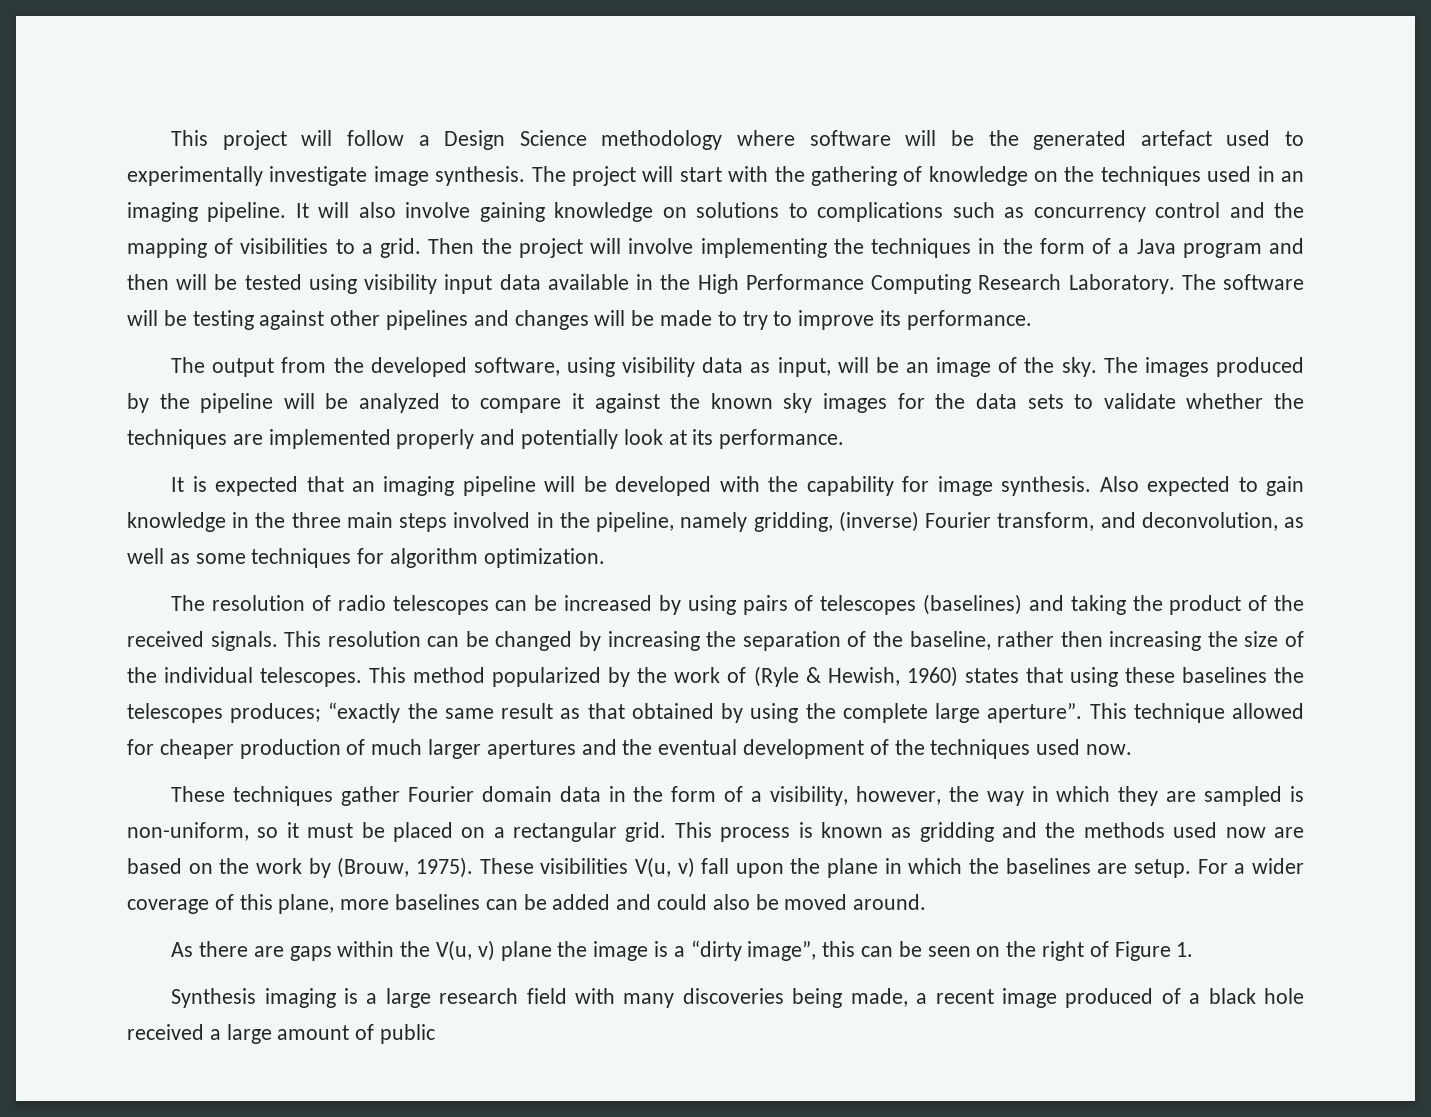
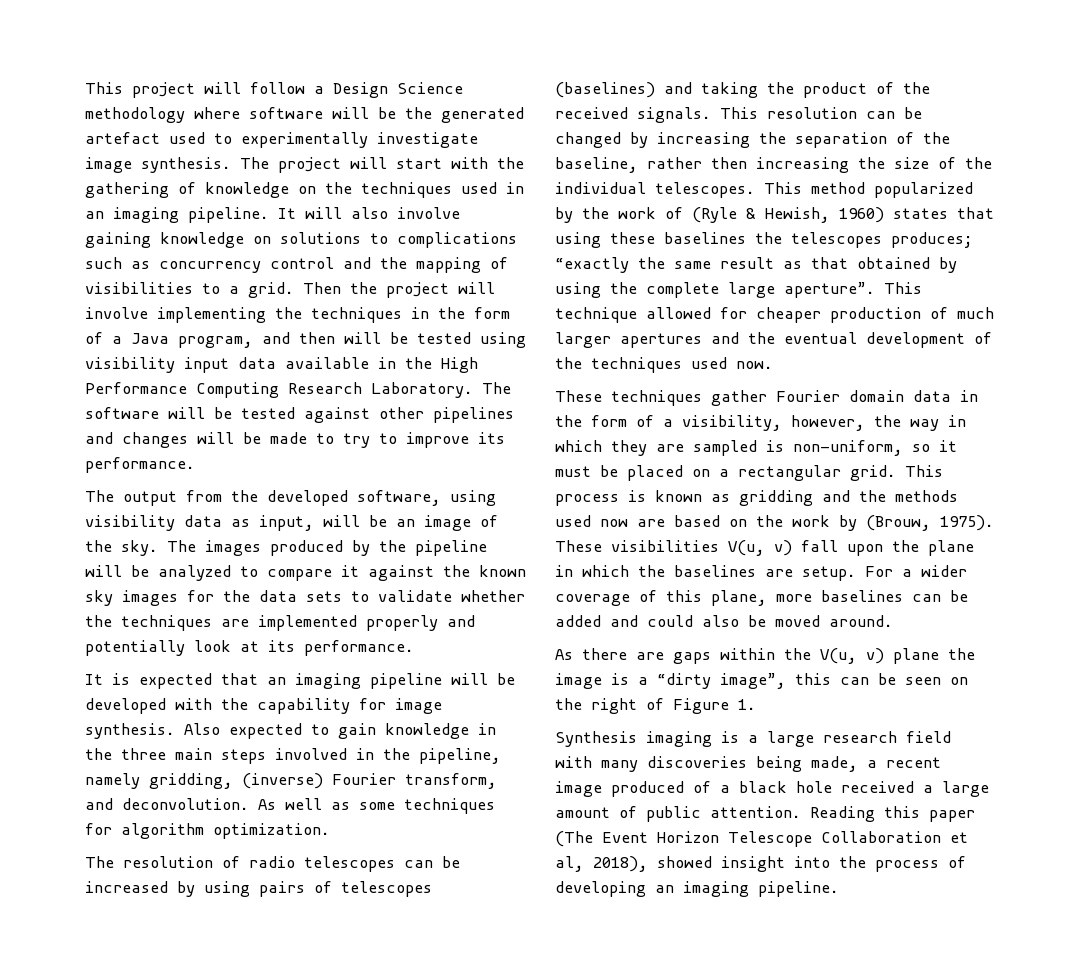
- Then the project will involve implementing the techniques in the form of a Java program and then will be tested using visibility input data available in the High Performance Computing Research Laboratory.
+ Then the project will involve implementing the techniques in the form of a Java program, and then will be tested using visibility input data available in the High Performance Computing Research Laboratory.
- The software will be testing against other pipelines and changes will be made to try to improve its performance.
+ The software will be tested against other pipelines and changes will be made to try to improve its performance.
- Also expected to gain knowledge in the three main steps involved in the pipeline, namely gridding, (inverse) Fourier transform, and deconvolution, as well as some techniques for algorithm optimization.
+ Also expected to gain knowledge in the three main steps involved in the pipeline, namely gridding, (inverse) Fourier transform, and deconvolution. As well as some techniques for algorithm optimization.
- Synthesis imaging is a large research field with many discoveries being made, a recent image produced of a black hole received a large amount of public
+ Synthesis imaging is a large research field with many discoveries being made, a recent image produced of a black hole received a large amount of public attention. Reading this paper (The Event Horizon Telescope Collaboration et al, 2018), showed insight into the process of developing an imaging pipeline.

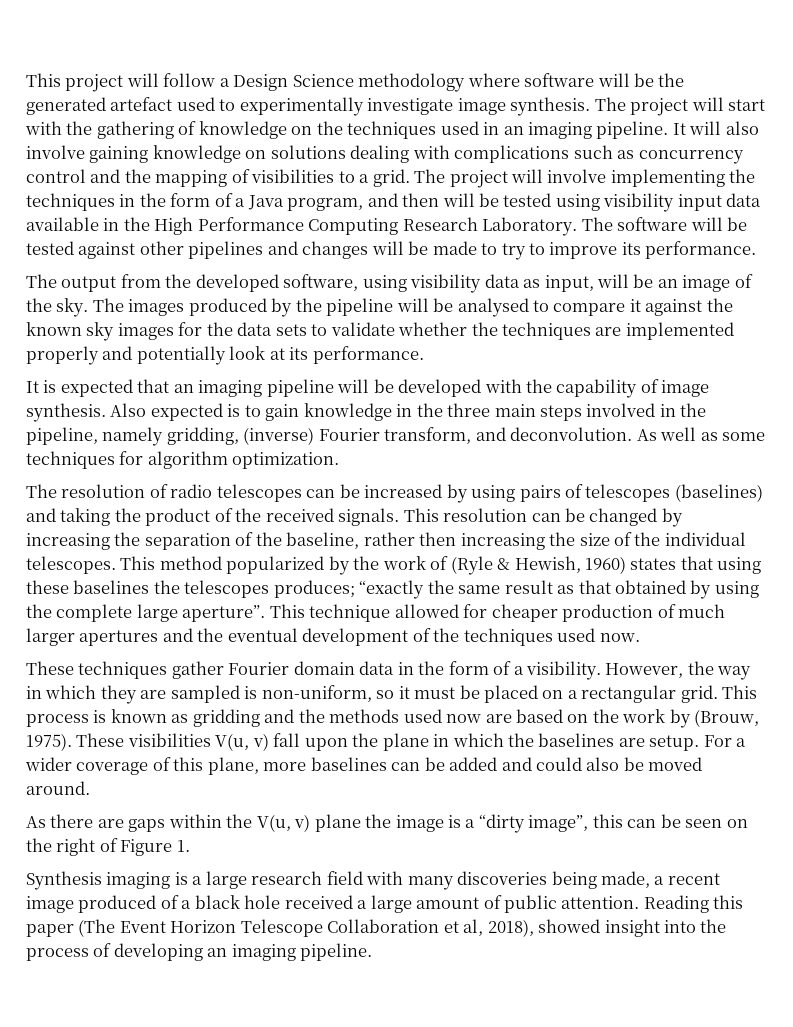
- It will also involve gaining knowledge on solutions to complications such as concurrency control and the mapping of visibilities to a grid.
+ It will also involve gaining knowledge on solutions dealing with complications such as concurrency control and the mapping of visibilities to a grid.
- Then the project will involve implementing the techniques in the form of a Java program, and then will be tested using visibility input data available in the High Performance Computing Research Laboratory.
+ The project will involve implementing the techniques in the form of a Java program, and then will be tested using visibility input data available in the High Performance Computing Research Laboratory.
- The images produced by the pipeline will be analyzed to compare it against the known sky images for the data sets to validate whether the techniques are implemented properly and potentially look at its performance.
+ The images produced by the pipeline will be analysed to compare it against the known sky images for the data sets to validate whether the techniques are implemented properly and potentially look at its performance.
- It is expected that an imaging pipeline will be developed with the capability for image synthesis.
+ It is expected that an imaging pipeline will be developed with the capability of image synthesis.
- Also expected to gain knowledge in the three main steps involved in the pipeline, namely gridding, (inverse) Fourier transform, and deconvolution.
+ Also expected is to gain knowledge in the three main steps involved in the pipeline, namely gridding, (inverse) Fourier transform, and deconvolution.
- These techniques gather Fourier domain data in the form of a visibility, however, the way in which they are sampled is non-uniform, so it must be placed on a rectangular grid.
+ These techniques gather Fourier domain data in the form of a visibility. However, the way in which they are sampled is non-uniform, so it must be placed on a rectangular grid.

